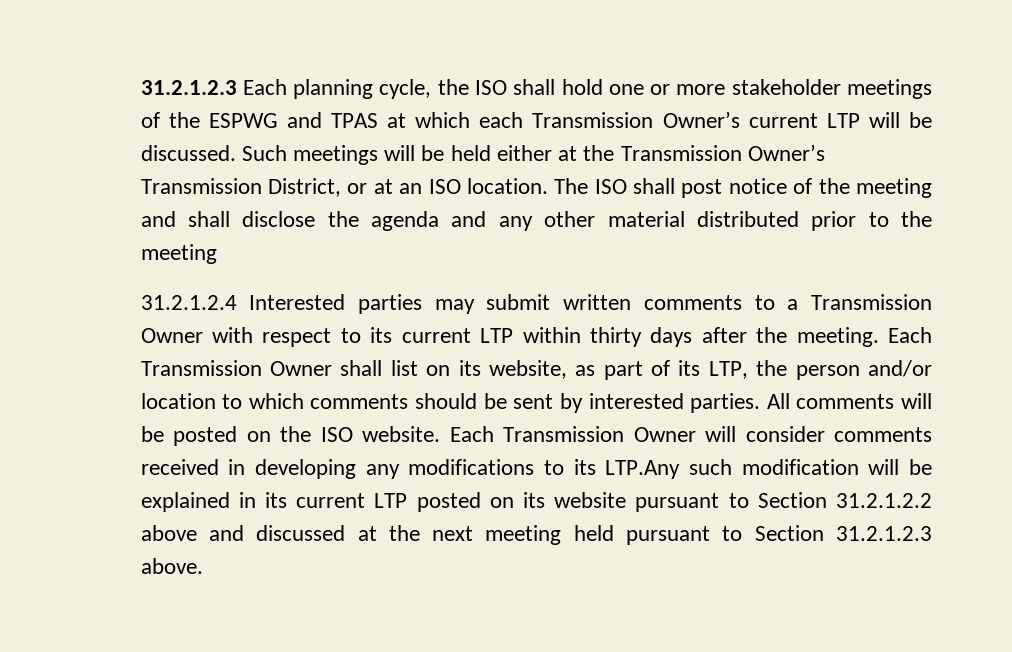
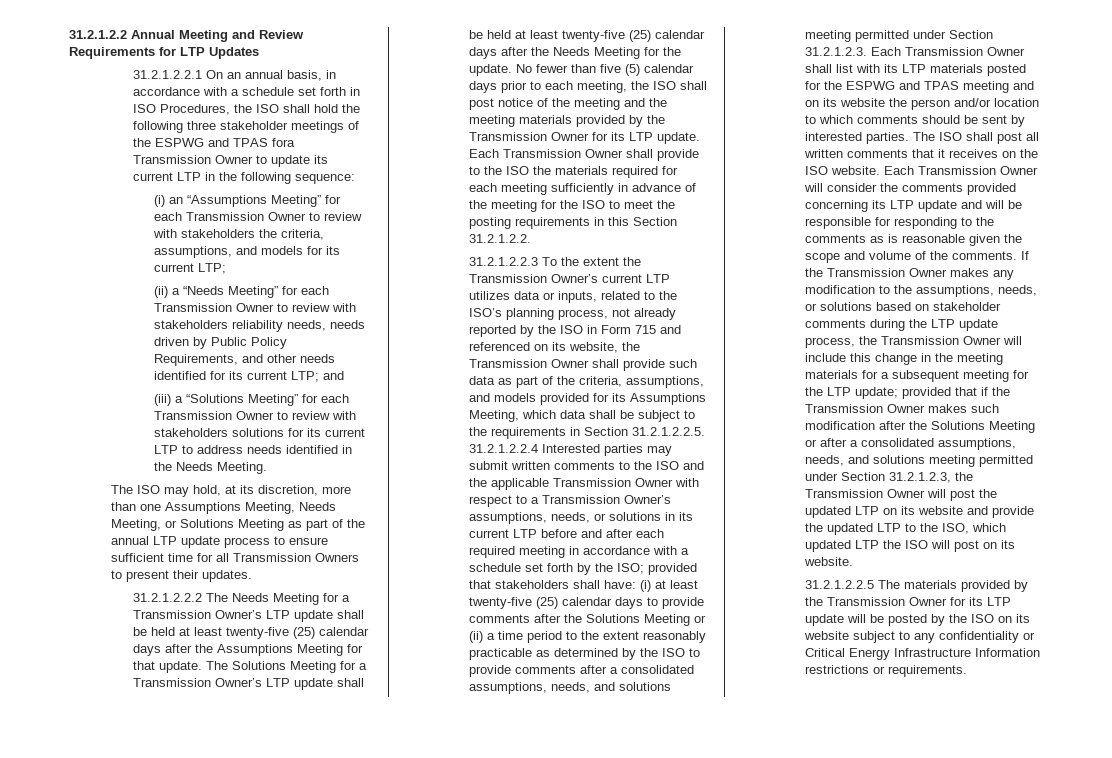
- 31.2.1.2.3 Each planning cycle, the ISO shall hold one or more stakeholder meetings of the ESPWG and TPAS at which each Transmission Owner’s current LTP will be discussed. Such meetings will be held either at the Transmission Owner’s Transmission District, or at an ISO location. The ISO shall post notice of the meeting and shall disclose the agenda and any other material distributed prior to the meeting
- 31.2.1.2.4 Interested parties may submit written comments to a Transmission Owner with respect to its current LTP within thirty days after the meeting. Each Transmission Owner shall list on its website, as part of its LTP, the person and/or location to which comments should be sent by interested parties.
+ 31.2.1.2.2 Annual Meeting and Review Requirements for LTP Updates
+ 31.2.1.2.2.1 On an annual basis, in accordance with a schedule set forth in ISO Procedures, the ISO shall hold the following three stakeholder meetings of the ESPWG and TPAS fora Transmission Owner to update its current LTP in the following sequence:
+ (i) an “Assumptions Meeting” for each Transmission Owner to review with stakeholders the criteria, assumptions, and models for its current LTP;
+ (ii) a “Needs Meeting” for each Transmission Owner to review with stakeholders reliability needs, needs driven by Public Policy Requirements, and other needs identified for its current LTP; and
+ (iii) a “Solutions Meeting” for each Transmission Owner to review with stakeholders solutions for its current LTP to address needs identified in the Needs Meeting.
+ The ISO may hold, at its discretion, more than one Assumptions Meeting, Needs Meeting, or Solutions Meeting as part of the annual LTP update process to ensure sufficient time for all Transmission Owners to present their updates.
+ 31.2.1.2.2.2 The Needs Meeting for a Transmission Owner’s LTP update shall be held at least twenty-five (25) calendar days after the Assumptions Meeting for that update. The Solutions Meeting for a Transmission Owner’s LTP update shall be held at least twenty-five (25) calendar days after the Needs Meeting for the update. No fewer than five (5) calendar days prior to each meeting, the ISO shall post notice of the meeting and the meeting materials provided by the Transmission Owner for its LTP update. Each Transmission Owner shall provide to the ISO the materials required for each meeting sufficiently in advance of the meeting for the ISO to meet the posting requirements in this Section 31.2.1.2.2.
+ 31.2.1.2.2.3 To the extent the Transmission Owner’s current LTP utilizes data or inputs, related to the ISO’s planning process, not already reported by the ISO in Form 715 and referenced on its website, the Transmission Owner shall provide such data as part of the criteria, assumptions, and models provided for its Assumptions Meeting, which data shall be subject to the requirements in Section 31.2.1.2.2.5. 31.2.1.2.2.4 Interested parties may submit written comments to the ISO and the applicable Transmission Owner with respect to a Transmission Owner’s assumptions, needs, or solutions in its current LTP before and after each required meeting in accordance with a schedule set forth by the ISO; provided that stakeholders shall have: (i) at least twenty-five (25) calendar days to provide comments after the Solutions Meeting or (ii) a time period to the extent reasonably practicable as determined by the ISO to provide comments after a consolidated assumptions, needs, and solutions meeting permitted under Section 31.2.1.2.3. Each Transmission Owner shall list with its LTP materials posted for the ESPWG and TPAS meeting and on its website the person and/or location to which comments should be sent by interested parties.
- All comments will be posted on the ISO website.
+ The ISO shall post all written comments that it receives on the ISO website.
- Each Transmission Owner will consider comments received in developing any modifications to its LTP.Any such modification will be explained in its current LTP posted on its website pursuant to Section 31.2.1.2.2 above and discussed at the next meeting held pursuant to Section 31.2.1.2.3 above.
+ Each Transmission Owner will consider the comments provided concerning its LTP update and will be responsible for responding to the comments as is reasonable given the scope and volume of the comments. If the Transmission Owner makes any modification to the assumptions, needs, or solutions based on stakeholder comments during the LTP update process, the Transmission Owner will include this change in the meeting materials for a subsequent meeting for the LTP update; provided that if the Transmission Owner makes such modification after the Solutions Meeting or after a consolidated assumptions, needs, and solutions meeting permitted under Section 31.2.1.2.3, the Transmission Owner will post the updated LTP on its website and provide the updated LTP to the ISO, which updated LTP the ISO will post on its website.
+ 31.2.1.2.2.5 The materials provided by the Transmission Owner for its LTP update will be posted by the ISO on its website subject to any confidentiality or Critical Energy Infrastructure Information restrictions or requirements.

